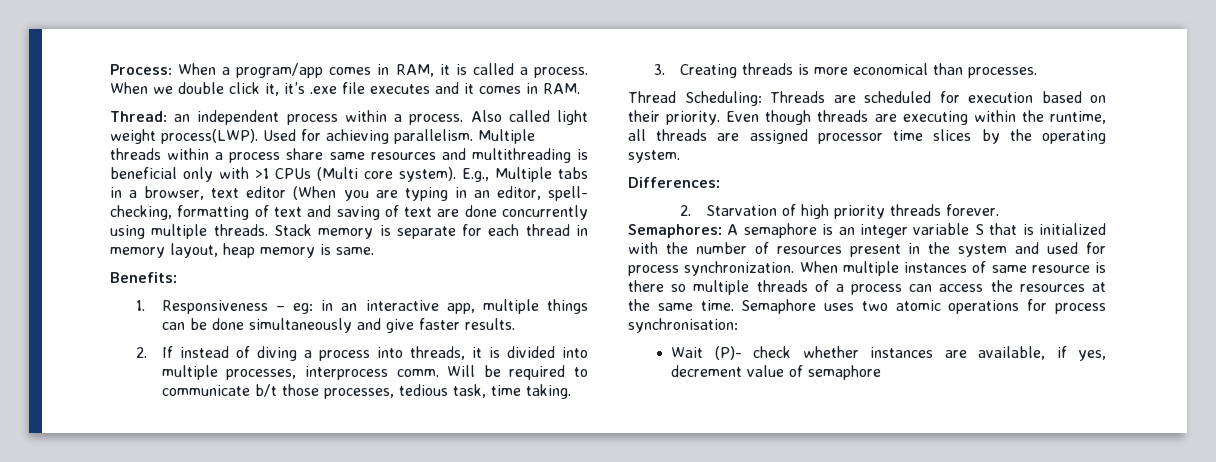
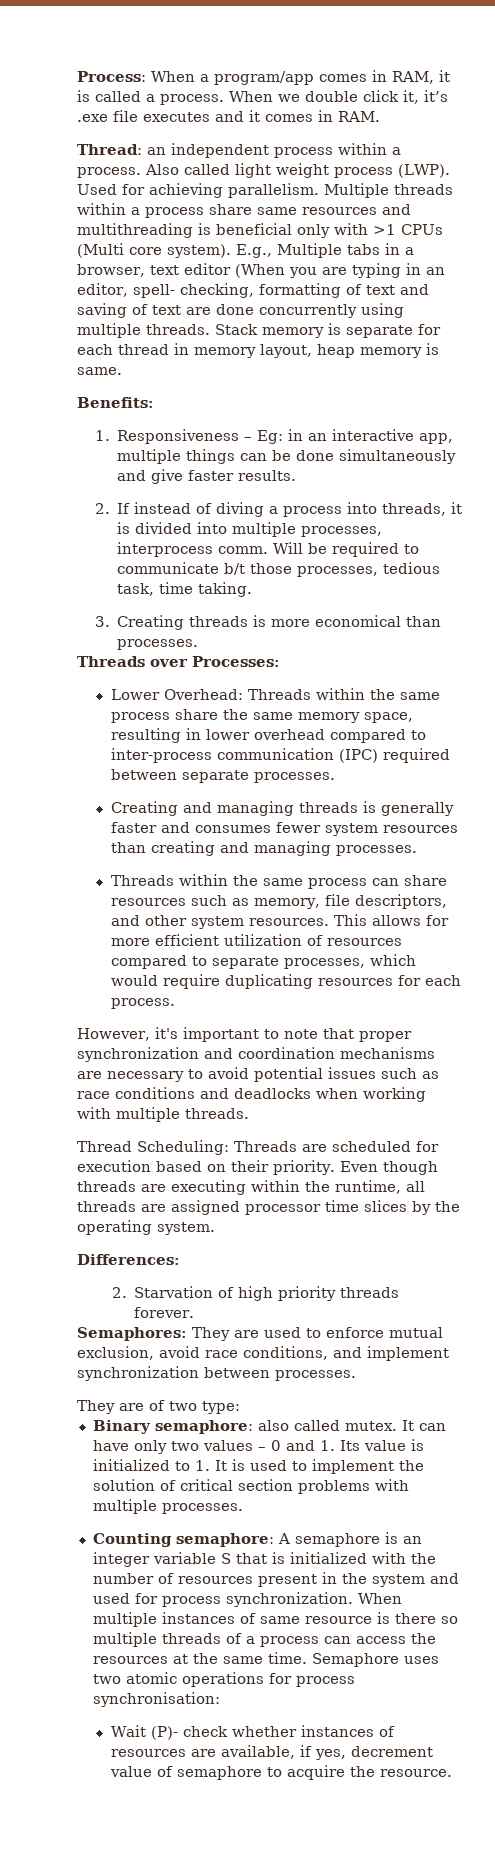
- Also called light weight process(LWP).
+ Also called light weight process (LWP).
- 1. Responsiveness – eg: in an interactive app, multiple things can be done simultaneously and give faster results.
+ 1. Responsiveness – Eg: in an interactive app, multiple things can be done simultaneously and give faster results.
+ Threads over Processes:
+ Lower Overhead: Threads within the same process share the same memory space, resulting in lower overhead compared to inter-process communication (IPC) required between separate processes.
+ Creating and managing threads is generally faster and consumes fewer system resources than creating and managing processes.
+ Threads within the same process can share resources such as memory, file descriptors, and other system resources. This allows for more efficient utilization of resources compared to separate processes, which would require duplicating resources for each process.
+ However, it's important to note that proper synchronization and coordination mechanisms are necessary to avoid potential issues such as race conditions and deadlocks when working with multiple threads.
- Semaphores: A semaphore is an integer variable S that is initialized with the number of resources present in the system and used for process synchronization.
+ Semaphores: They are used to enforce mutual exclusion, avoid race conditions, and implement synchronization between processes.
+ They are of two type:
+ Binary semaphore: also called mutex. It can have only two values – 0 and 1. Its value is initialized to 1. It is used to implement the solution of critical section problems with multiple processes.
+ Counting semaphore: A semaphore is an integer variable S that is initialized with the number of resources present in the system and used for process synchronization.
- Wait (P)- check whether instances are available, if yes, decrement value of semaphore
+ Wait (P)- check whether instances of resources are available, if yes, decrement value of semaphore to acquire the resource.

